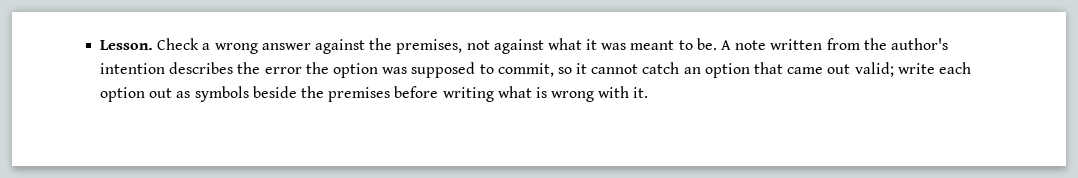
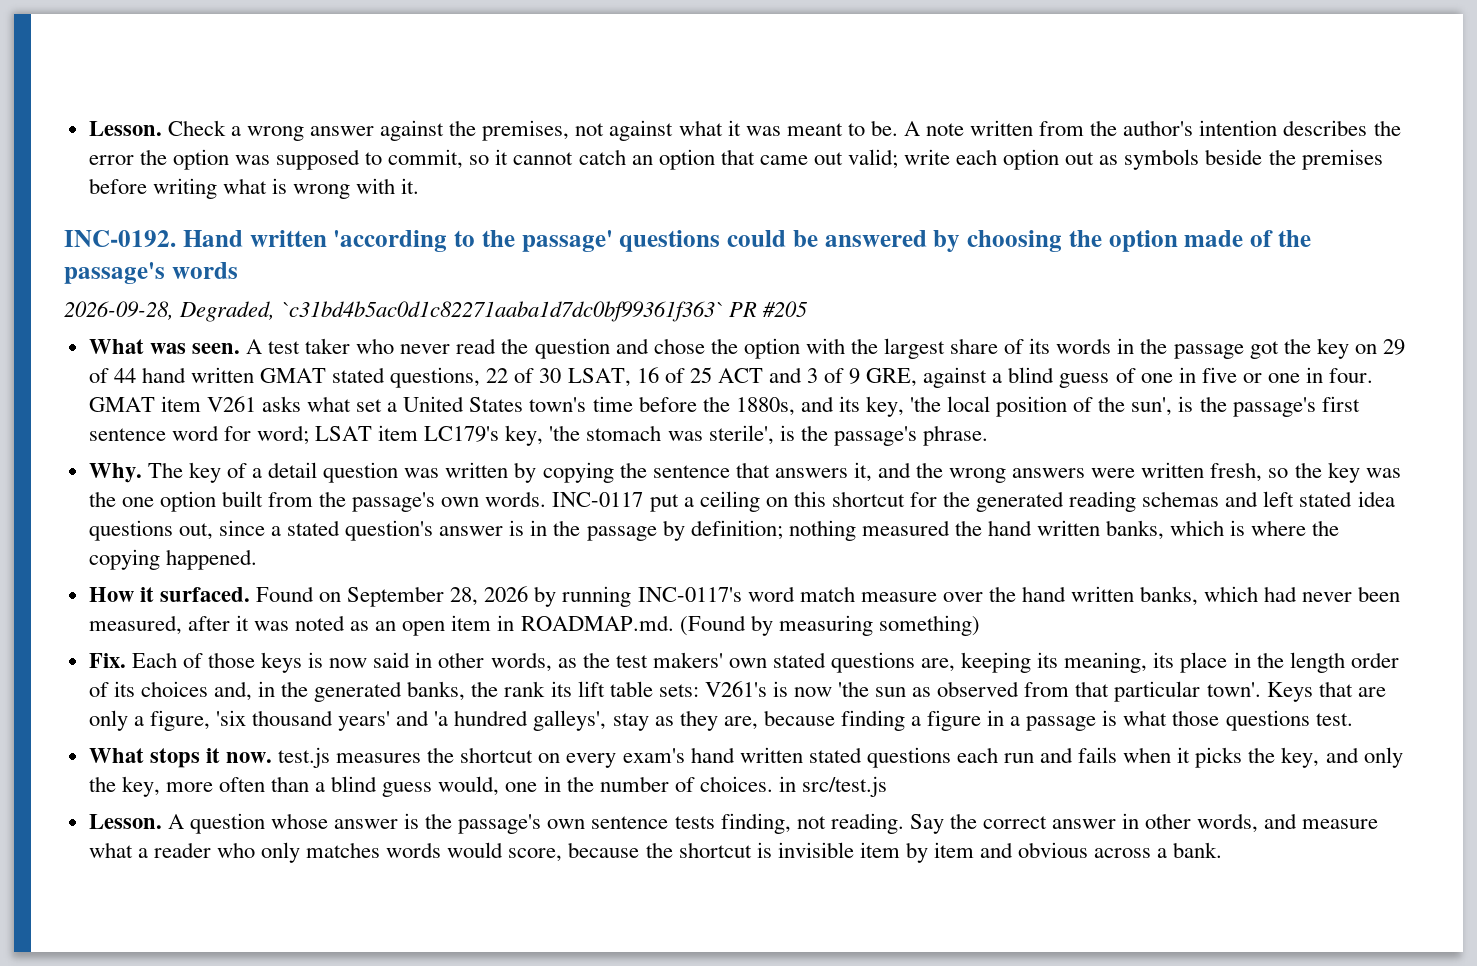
+ INC-0192. Hand written 'according to the passage' questions could be answered by choosing the option made of the passage's words
+ 2026-09-28, Degraded, `c31bd4b5ac0d1c82271aaba1d7dc0bf99361f363` PR #205
+ What was seen. A test taker who never read the question and chose the option with the largest share of its words in the passage got the key on 29 of 44 hand written GMAT stated questions, 22 of 30 LSAT, 16 of 25 ACT and 3 of 9 GRE, against a blind guess of one in five or one in four. GMAT item V261 asks what set a United States town's time before the 1880s, and its key, 'the local position of the sun', is the passage's first sentence word for word; LSAT item LC179's key, 'the stomach was sterile', is the passage's phrase.
+ Why. The key of a detail question was written by copying the sentence that answers it, and the wrong answers were written fresh, so the key was the one option built from the passage's own words. INC-0117 put a ceiling on this shortcut for the generated reading schemas and left stated idea questions out, since a stated question's answer is in the passage by definition; nothing measured the hand written banks, which is where the copying happened.
+ How it surfaced. Found on September 28, 2026 by running INC-0117's word match measure over the hand written banks, which had never been measured, after it was noted as an open item in ROADMAP.md. (Found by measuring something)
+ Fix. Each of those keys is now said in other words, as the test makers' own stated questions are, keeping its meaning, its place in the length order of its choices and, in the generated banks, the rank its lift table sets: V261's is now 'the sun as observed from that particular town'. Keys that are only a figure, 'six thousand years' and 'a hundred galleys', stay as they are, because finding a figure in a passage is what those questions test.
+ What stops it now. test.js measures the shortcut on every exam's hand written stated questions each run and fails when it picks the key, and only the key, more often than a blind guess would, one in the number of choices. in src/test.js
+ Lesson. A question whose answer is the passage's own sentence tests finding, not reading. Say the correct answer in other words, and measure what a reader who only matches words would score, because the shortcut is invisible item by item and obvious across a bank.

